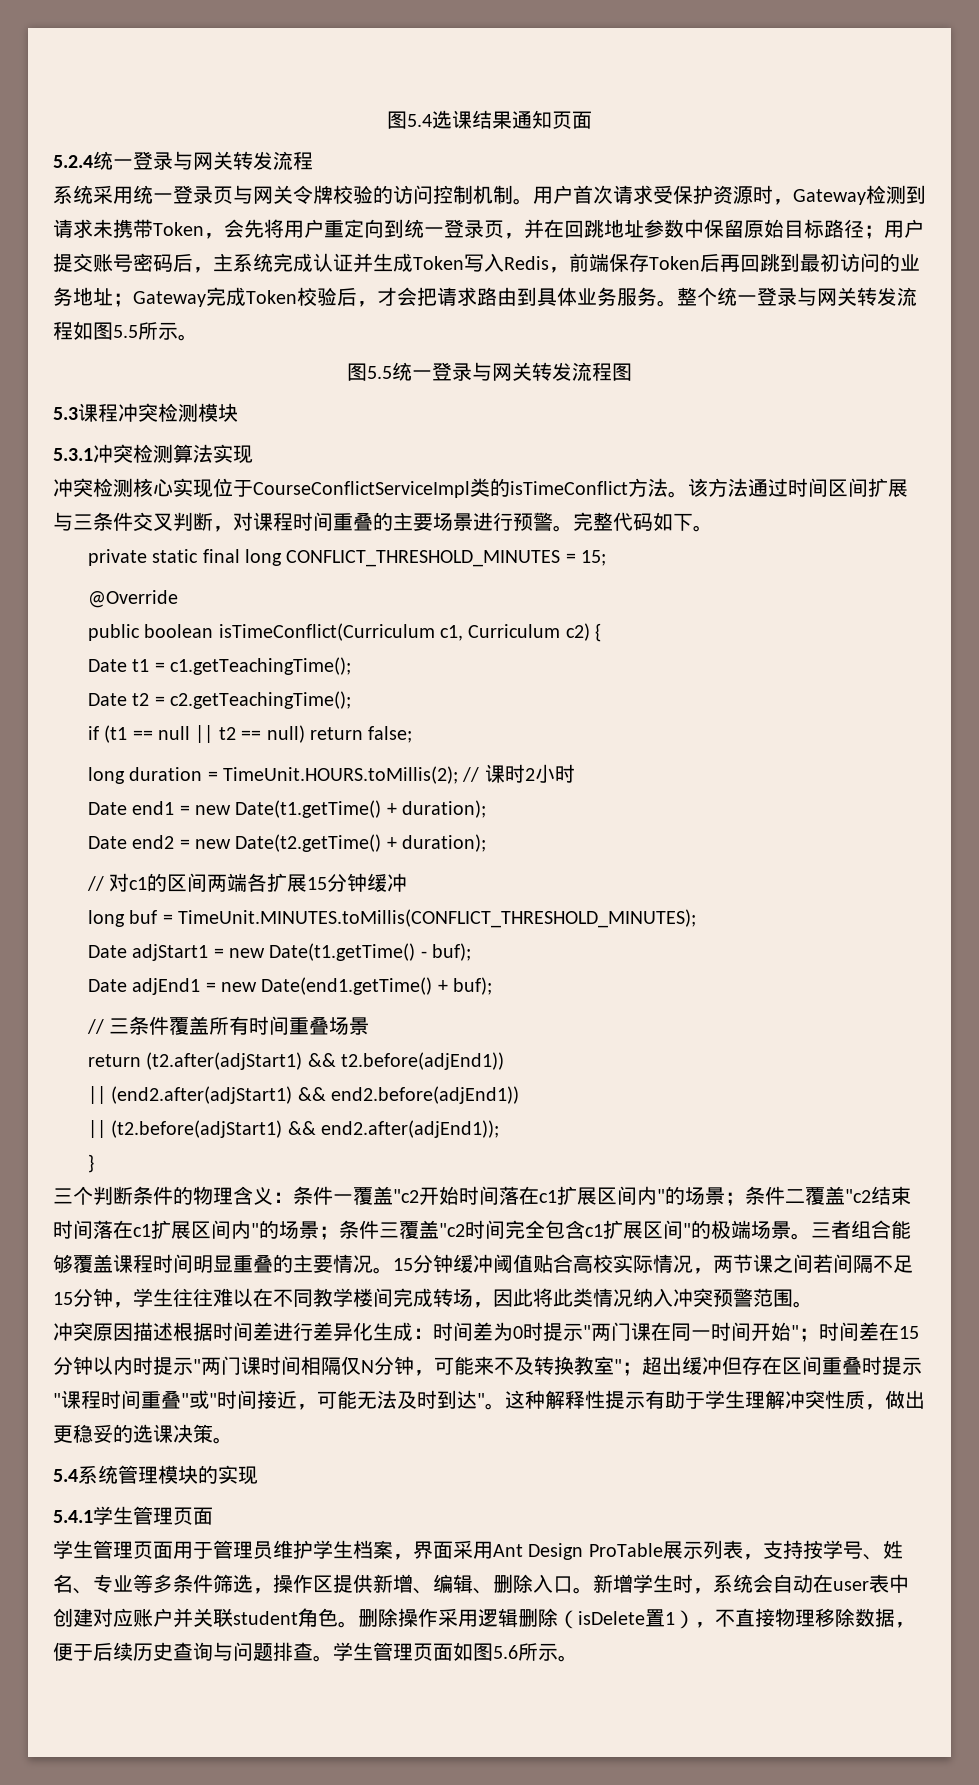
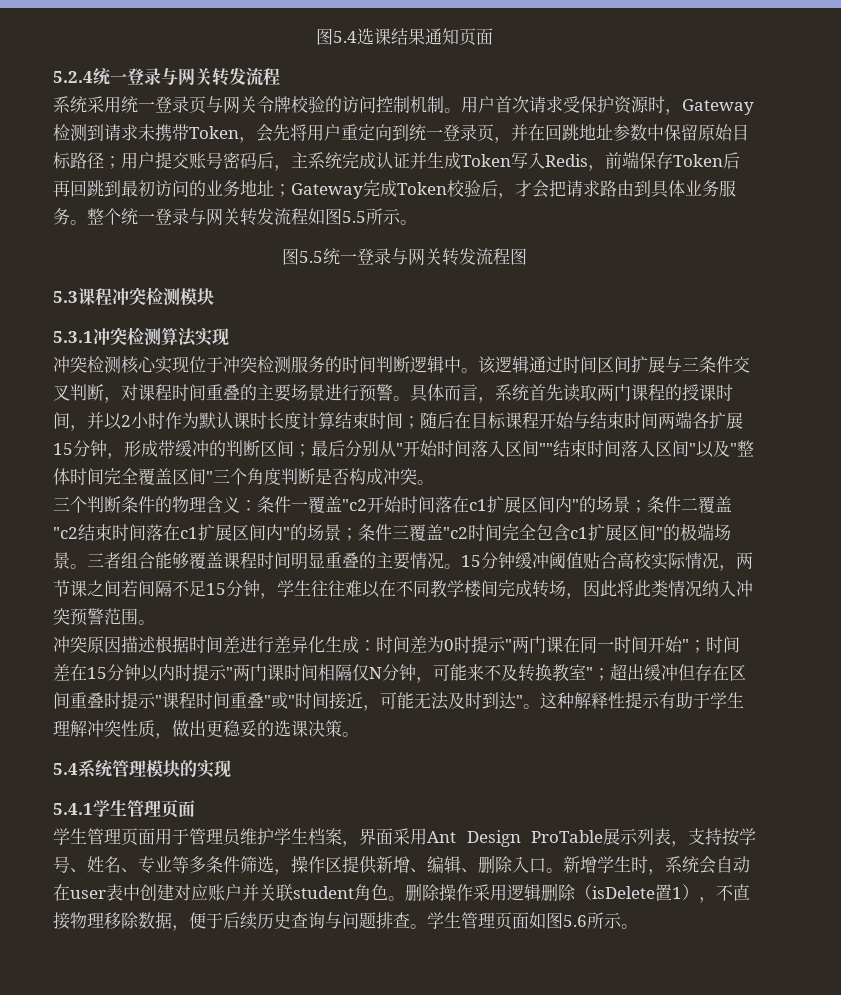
- 冲突检测核心实现位于CourseConflictServiceImpl类的isTimeConflict方法。该方法通过时间区间扩展与三条件交叉判断，对课程时间重叠的主要场景进行预警。
+ 冲突检测核心实现位于冲突检测服务的时间判断逻辑中。该逻辑通过时间区间扩展与三条件交叉判断，对课程时间重叠的主要场景进行预警。
- 完整代码如下。
- private static final long CONFLICT_THRESHOLD_MINUTES = 15;
- @Override
- public boolean isTimeConflict(Curriculum c1, Curriculum c2) {
- Date t1 = c1.getTeachingTime();
- Date t2 = c2.getTeachingTime();
- if (t1 == null || t2 == null) return false;
- long duration = TimeUnit.HOURS.toMillis(2); // 课时2小时
- Date end1 = new Date(t1.getTime() + duration);
- Date end2 = new Date(t2.getTime() + duration);
- // 对c1的区间两端各扩展15分钟缓冲
- long buf = TimeUnit.MINUTES.toMillis(CONFLICT_THRESHOLD_MINUTES);
- Date adjStart1 = new Date(t1.getTime() - buf);
- Date adjEnd1 = new Date(end1.getTime() + buf);
- // 三条件覆盖所有时间重叠场景
- return (t2.after(adjStart1) && t2.before(adjEnd1))
- || (end2.after(adjStart1) && end2.before(adjEnd1))
- || (t2.before(adjStart1) && end2.after(adjEnd1));
- }
+ 具体而言，系统首先读取两门课程的授课时间，并以2小时作为默认课时长度计算结束时间；随后在目标课程开始与结束时间两端各扩展15分钟，形成带缓冲的判断区间；最后分别从"开始时间落入区间""结束时间落入区间"以及"整体时间完全覆盖区间"三个角度判断是否构成冲突。

